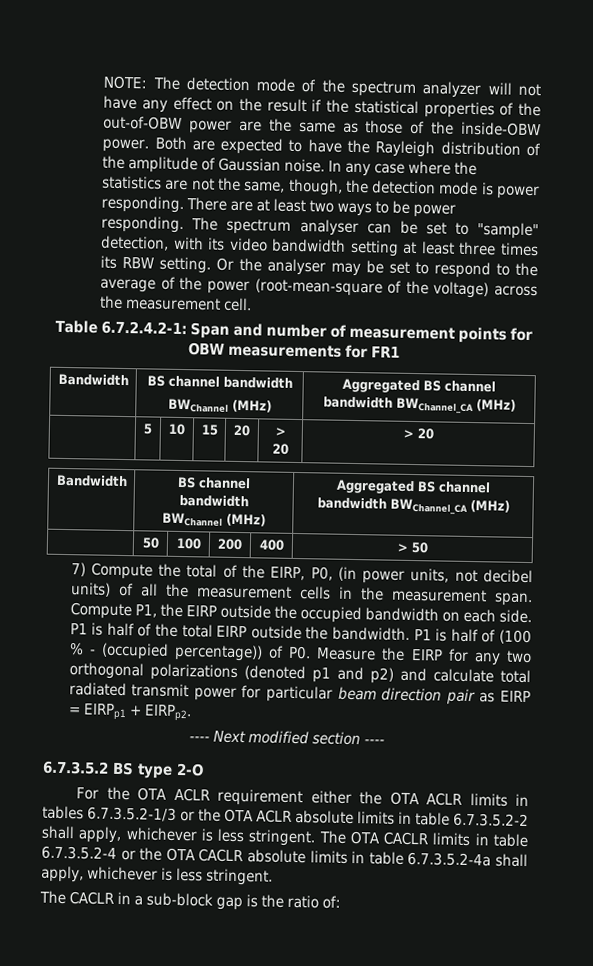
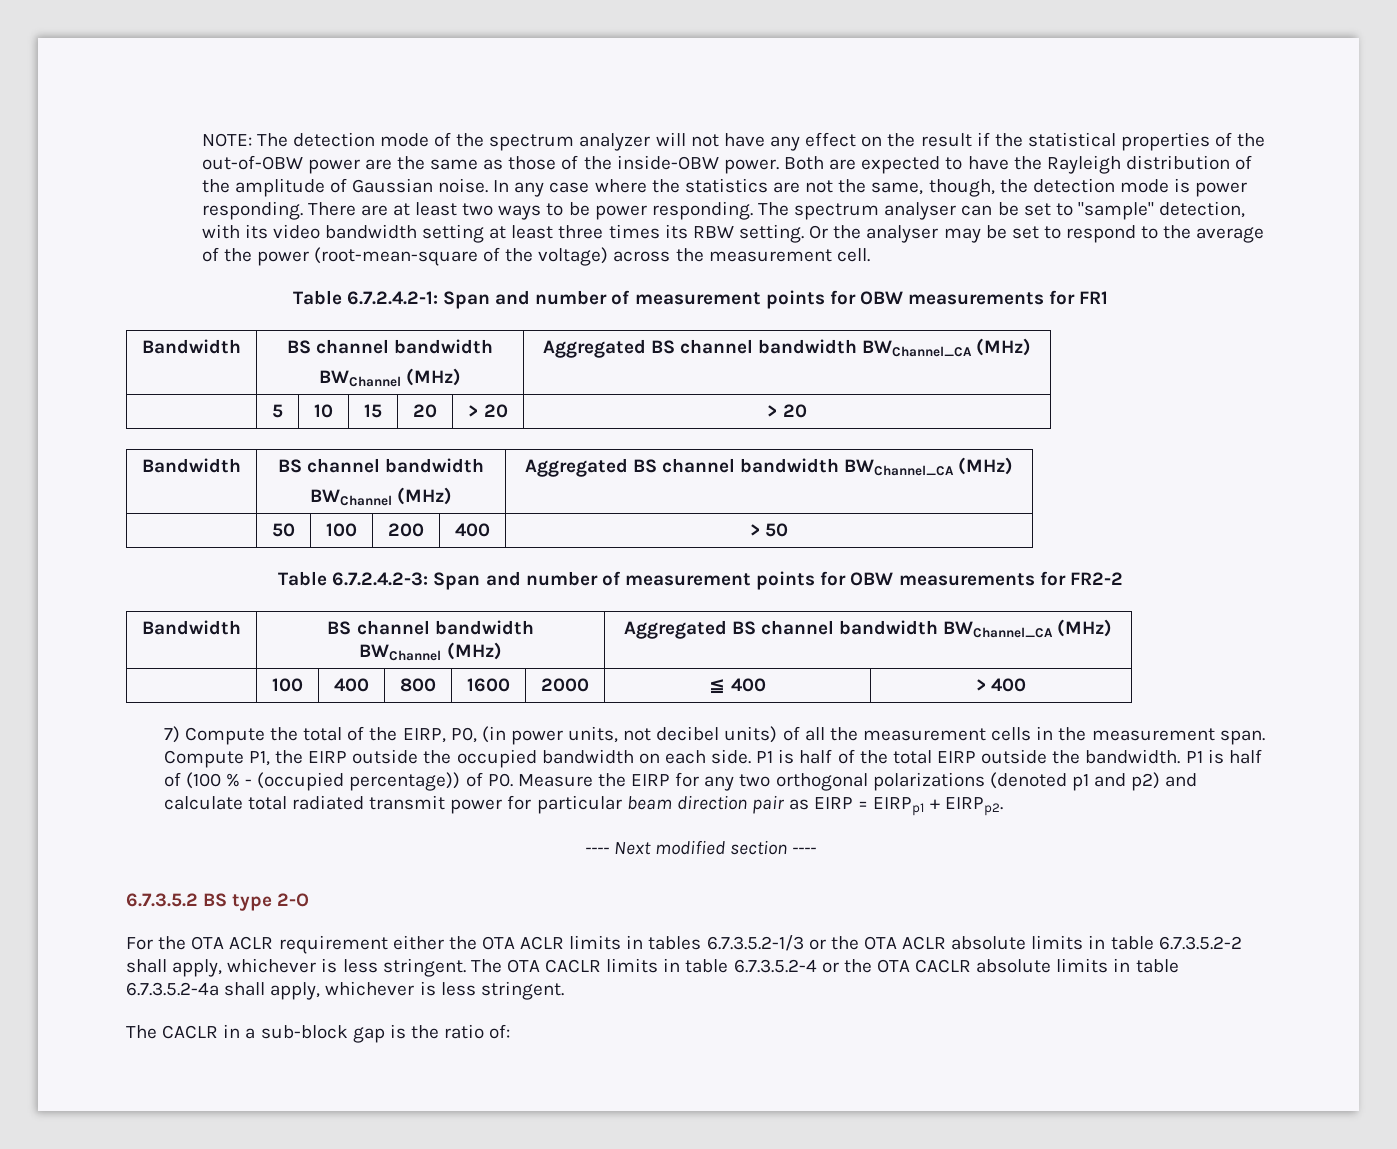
+ Table 6.7.2.4.2-3: Span and number of measurement points for OBW measurements for FR2-2
+ Bandwidth | BS channel bandwidth
+ BWChannel (MHz) | Aggregated BS channel bandwidth BWChannel_CA (MHz)
+ | 100 | 400 | 800 | 1600 | 2000 | ≦ 400 | > 400

